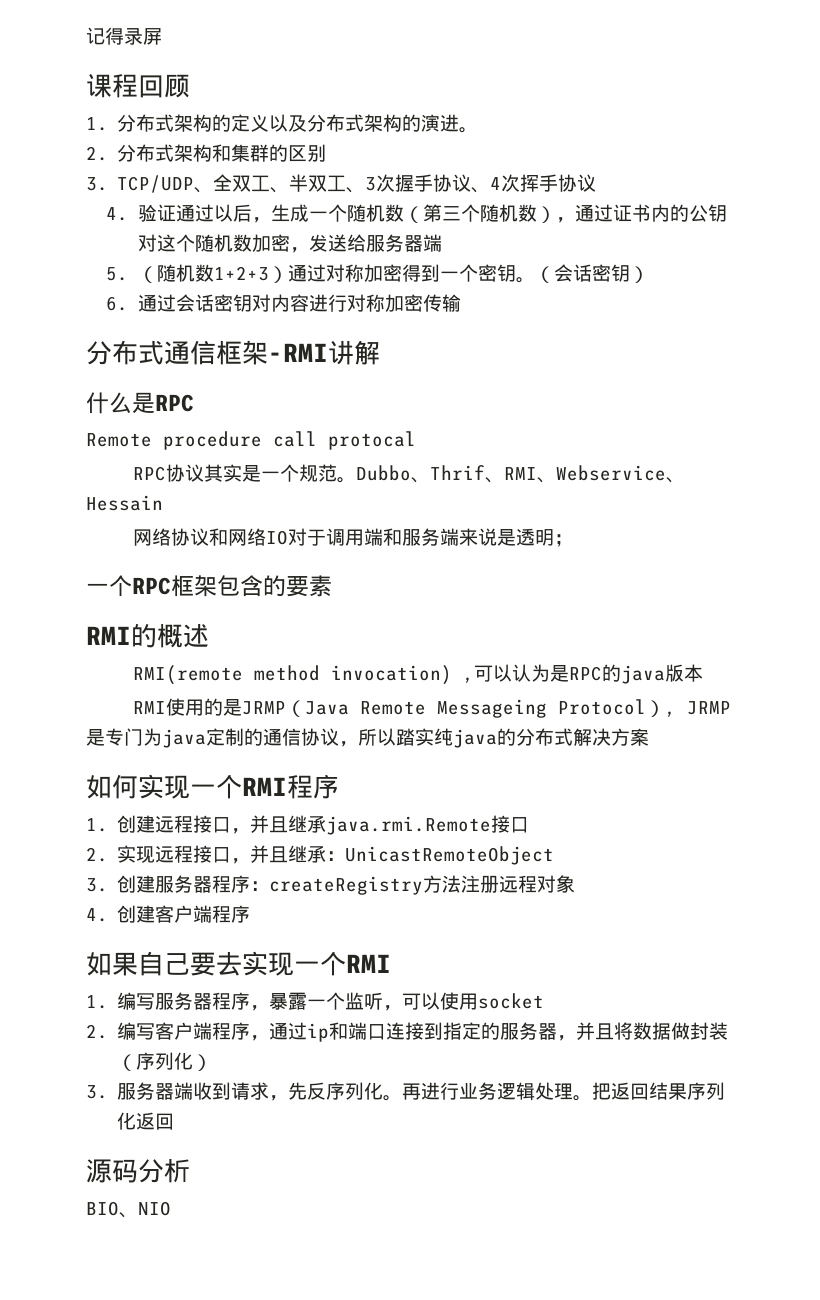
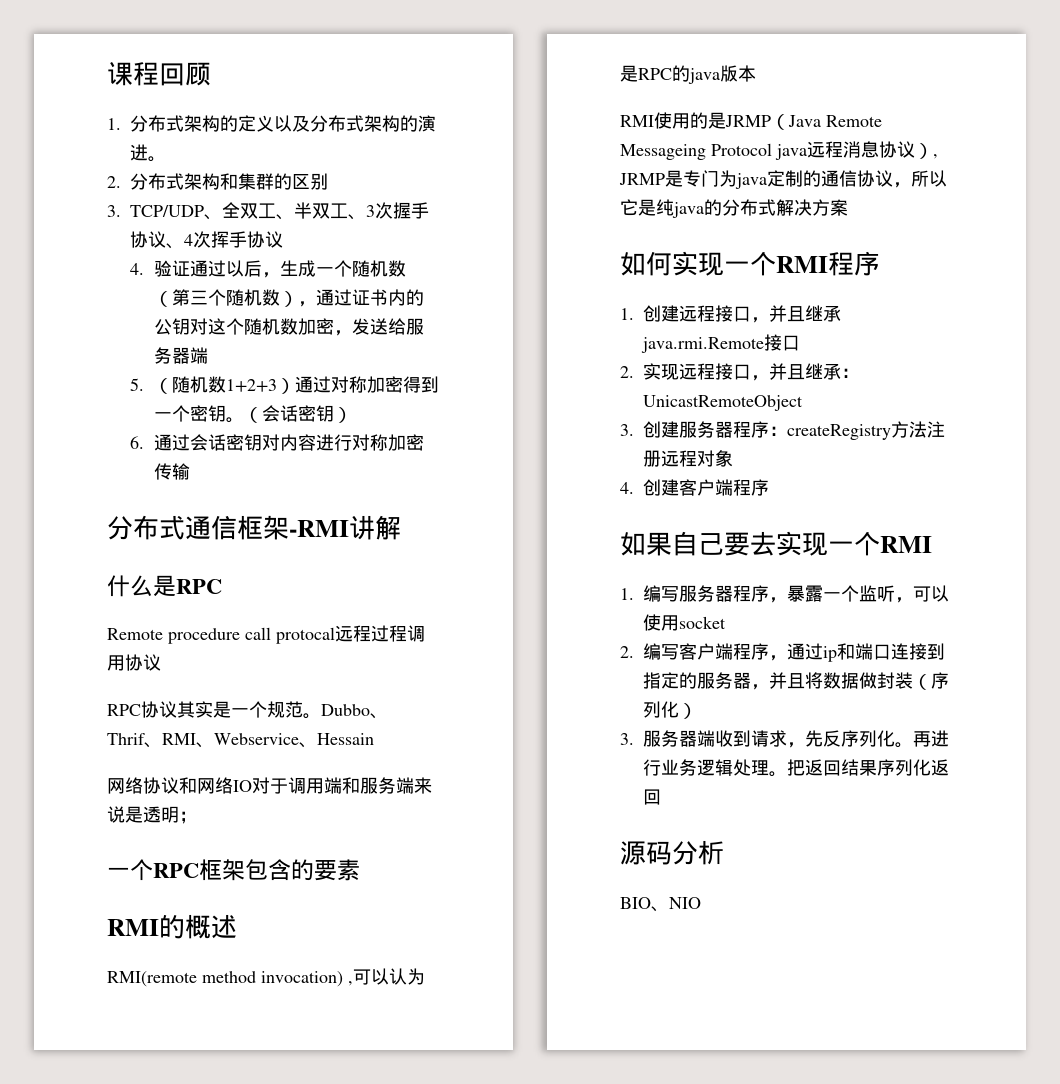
- 记得录屏
- Remote procedure call protocal
+ Remote procedure call protocal远程过程调用协议
- RMI使用的是JRMP（Java Remote Messageing Protocol）, JRMP是专门为java定制的通信协议，所以踏实纯java的分布式解决方案
+ RMI使用的是JRMP（Java Remote Messageing Protocol java远程消息协议）, JRMP是专门为java定制的通信协议，所以它是纯java的分布式解决方案

